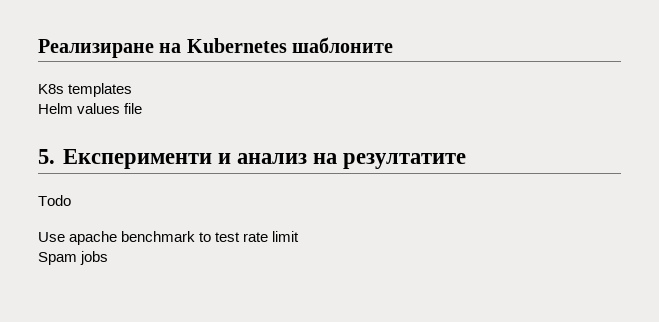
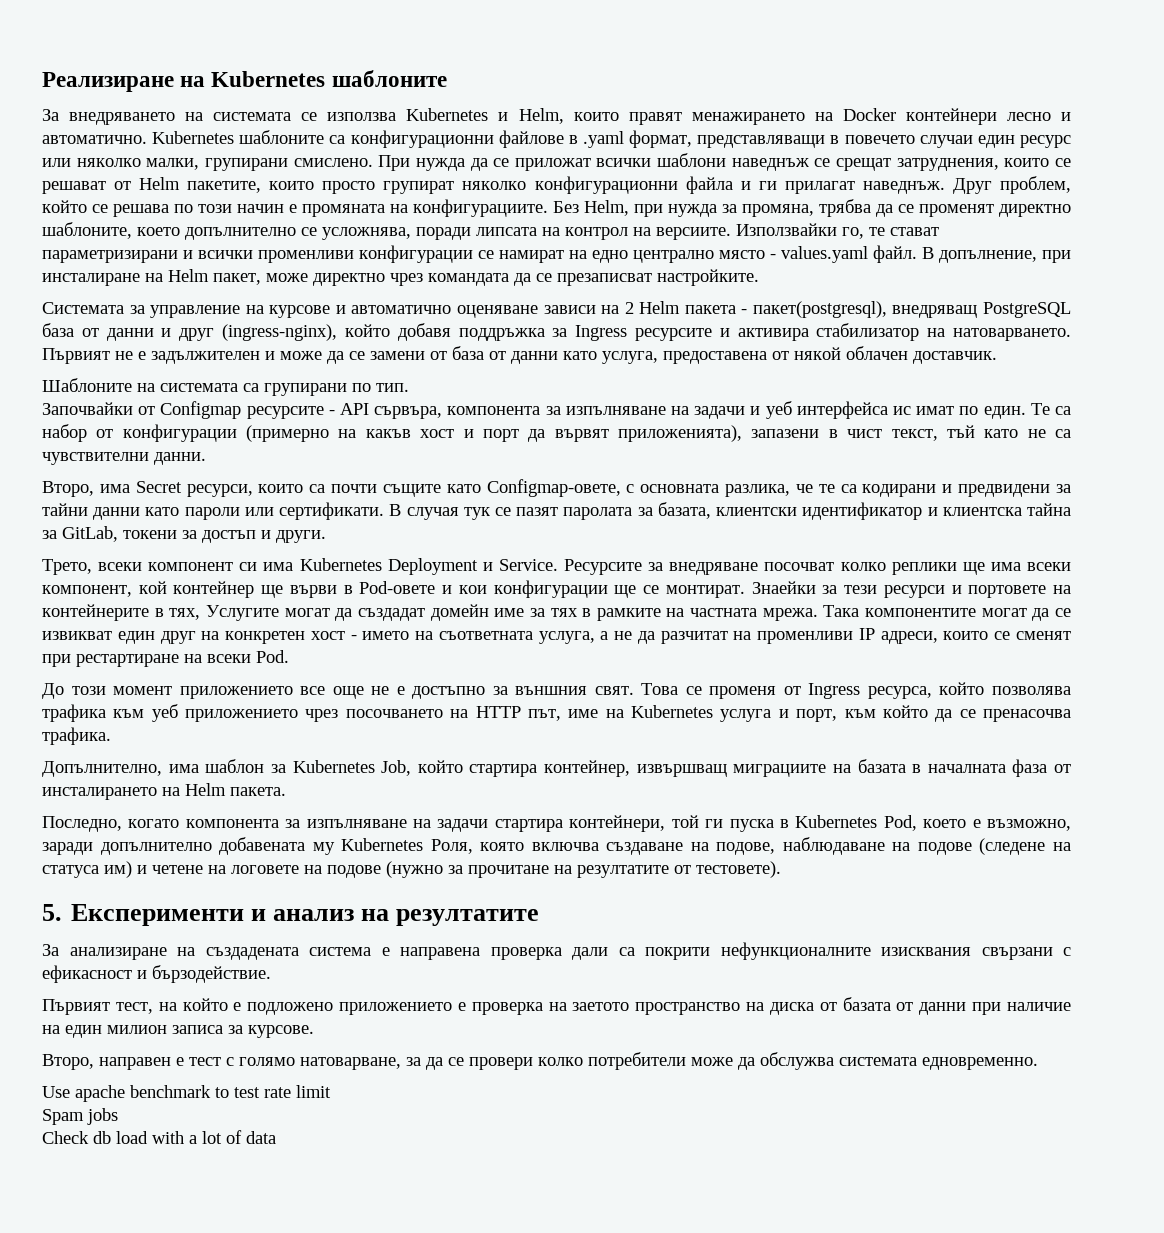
- K8s templates
- Helm values file
+ За внедряването на системата се използва Kubernetes и Helm, които правят менажирането на Docker контейнери лесно и автоматично. Kubernetes шаблоните са конфигурационни файлове в .yaml формат, представляващи в повечето случаи един ресурс или няколко малки, групирани смислено. При нужда да се приложат всички шаблони наведнъж се срещат затруднения, които се решават от Helm пакетите, които просто групират няколко конфигурационни файла и ги прилагат наведнъж. Друг проблем, който се решава по този начин е промяната на конфигурациите. Без Helm, при нужда за промяна, трябва да се променят директно шаблоните, което допълнително се усложнява, поради липсата на контрол на версиите. Използвайки го, те стават параметризирани и всички променливи конфигурации се намират на едно централно място - values.yaml файл. В допълнение, при инсталиране на Helm пакет, може директно чрез командата да се презаписват настройките.
+ Системата за управление на курсове и автоматично оценяване зависи на 2 Helm пакета - пакет(postgresql), внедряващ PostgreSQL база от данни и друг (ingress-nginx), който добавя поддръжка за Ingress ресурсите и активира стабилизатор на натоварването. Първият не е задължителен и може да се замени от база от данни като услуга, предоставена от някой облачен доставчик.
+ Шаблоните на системата са групирани по тип.
+ Започвайки от Configmap ресурсите - API сървъра, компонента за изпълняване на задачи и уеб интерфейса ис имат по един. Те са набор от конфигурации (примерно на какъв хост и порт да вървят приложенията), запазени в чист текст, тъй като не са чувствителни данни.
+ Второ, има Secret ресурси, които са почти същите като Configmap-овете, с основната разлика, че те са кодирани и предвидени за тайни данни като пароли или сертификати. В случая тук се пазят паролата за базата, клиентски идентификатор и клиентска тайна за GitLab, токени за достъп и други.
+ Трето, всеки компонент си има Kubernetes Deployment и Service. Ресурсите за внедряване посочват колко реплики ще има всеки компонент, кой контейнер ще върви в Pod-овете и кои конфигурации ще се монтират. Знаейки за тези ресурси и портовете на контейнерите в тях, Услугите могат да създадат домейн име за тях в рамките на частната мрежа. Така компонентите могат да се извикват един друг на конкретен хост - името на съответната услуга, а не да разчитат на променливи IP адреси, които се сменят при рестартиране на всеки Pod.
+ До този момент приложението все още не е достъпно за външния свят. Това се променя от Ingress ресурса, който позволява трафика към уеб приложението чрез посочването на HTTP път, име на Kubernetes услуга и порт, към който да се пренасочва трафика.
+ Допълнително, има шаблон за Kubernetes Job, който стартира контейнер, извършващ миграциите на базата в началната фаза от инсталирането на Helm пакета.
+ Последно, когато компонента за изпълняване на задачи стартира контейнери, той ги пуска в Kubernetes Pod, което е възможно, заради допълнително добавената му Kubernetes Роля, която включва създаване на подове, наблюдаване на подове (следене на статуса им) и четене на логовете на подове (нужно за прочитане на резултатите от тестовете).
- Todo
+ За анализиране на създадената система е направена проверка дали са покрити нефункционалните изисквания свързани с ефикасност и бързодействие.
+ Първият тест, на който е подложено приложението е проверка на заетото пространство на диска от базата от данни при наличие на един милион записа за курсове.
+ Второ, направен е тест с голямо натоварване, за да се провери колко потребители може да обслужва системата едновременно.
+ Check db load with a lot of data

